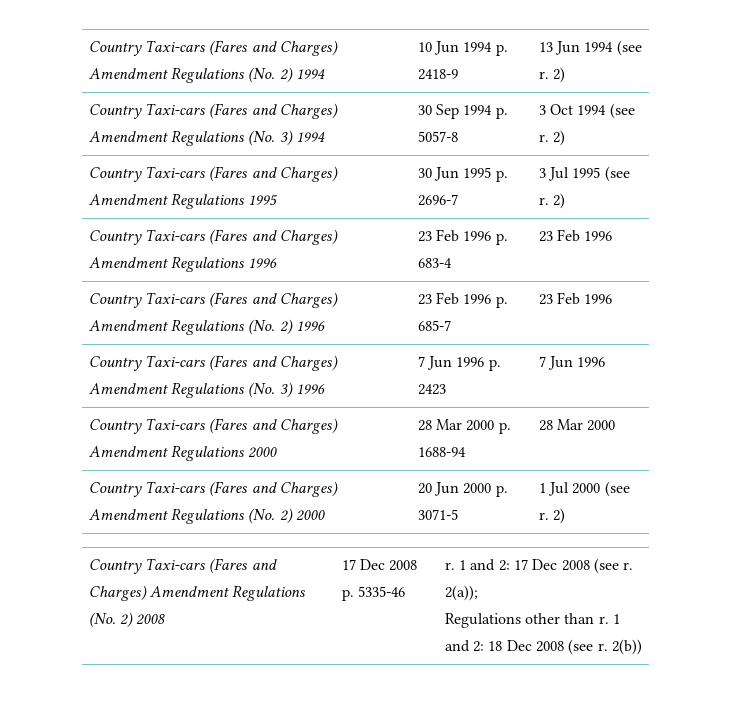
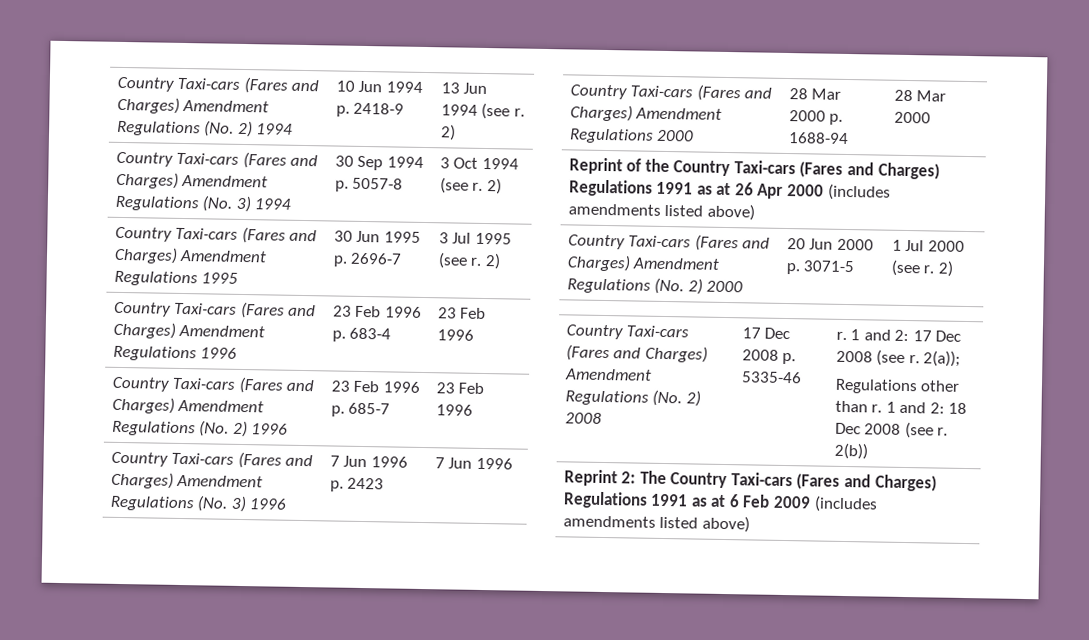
+ Reprint of the Country Taxi-cars (Fares and Charges) Regulations 1991 as at 26 Apr 2000 (includes amendments listed above)
+ Reprint 2: The Country Taxi-cars (Fares and Charges) Regulations 1991 as at 6 Feb 2009 (includes amendments listed above)

